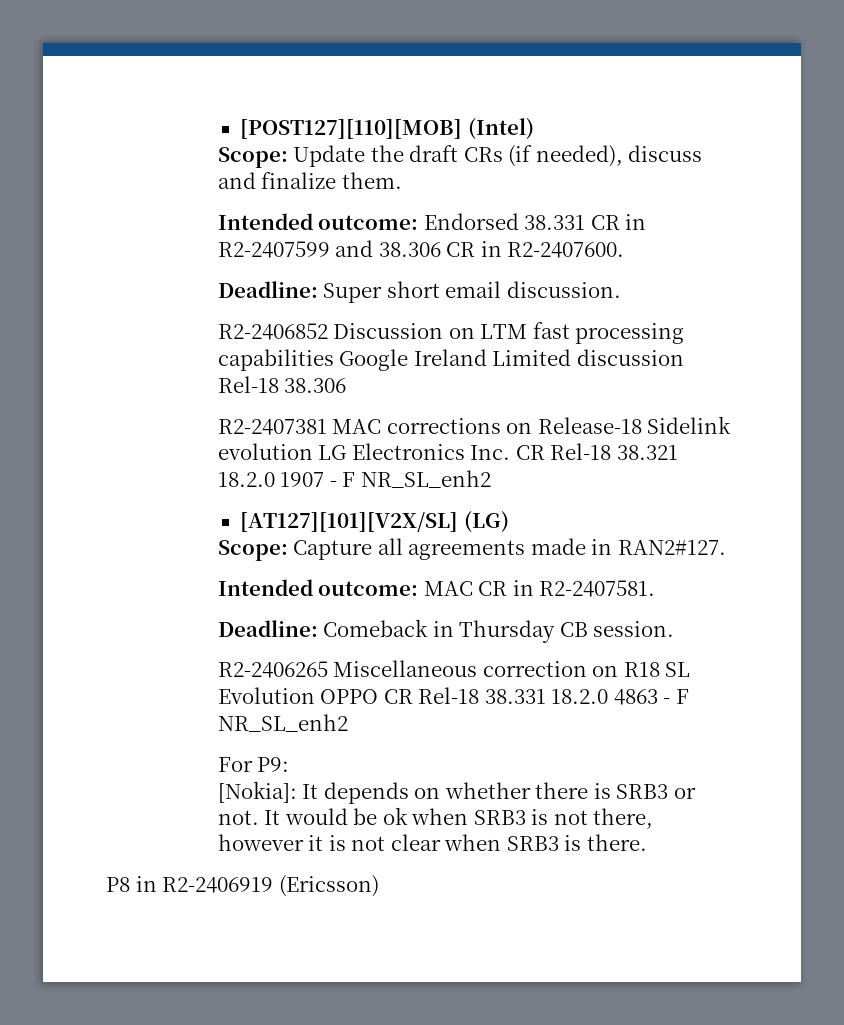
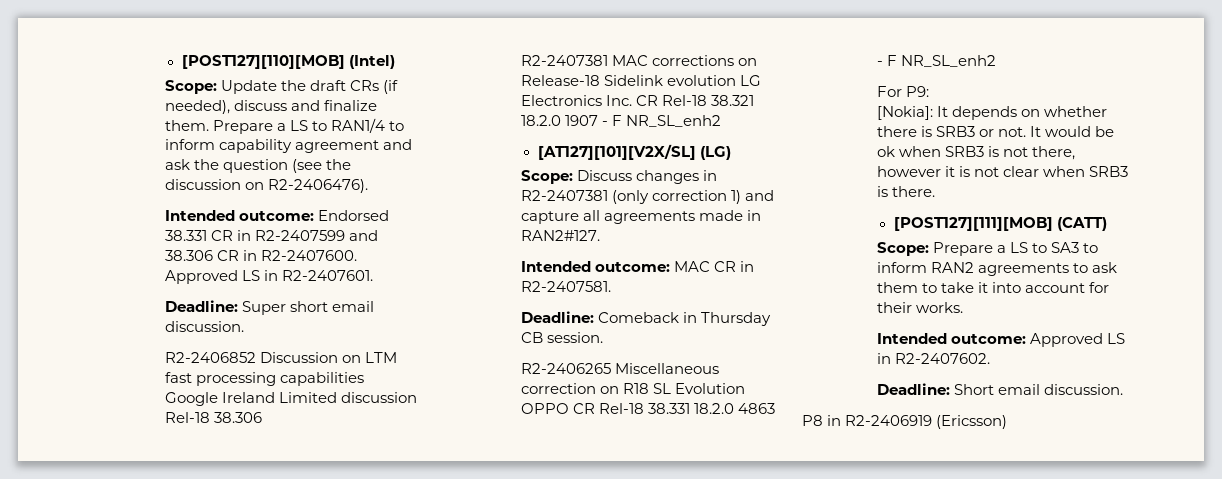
+ Prepare a LS to RAN1/4 to inform capability agreement and ask the question (see the discussion on R2-2406476).
+ Approved LS in R2-2407601.
- Scope: Capture all agreements made in RAN2#127.
+ Scope: Discuss changes in R2-2407381 (only correction 1) and capture all agreements made in RAN2#127.
+ [POST127][111][MOB] (CATT)
+ Scope: Prepare a LS to SA3 to inform RAN2 agreements to ask them to take it into account for their works.
+ Intended outcome: Approved LS in R2-2407602.
+ Deadline: Short email discussion.

